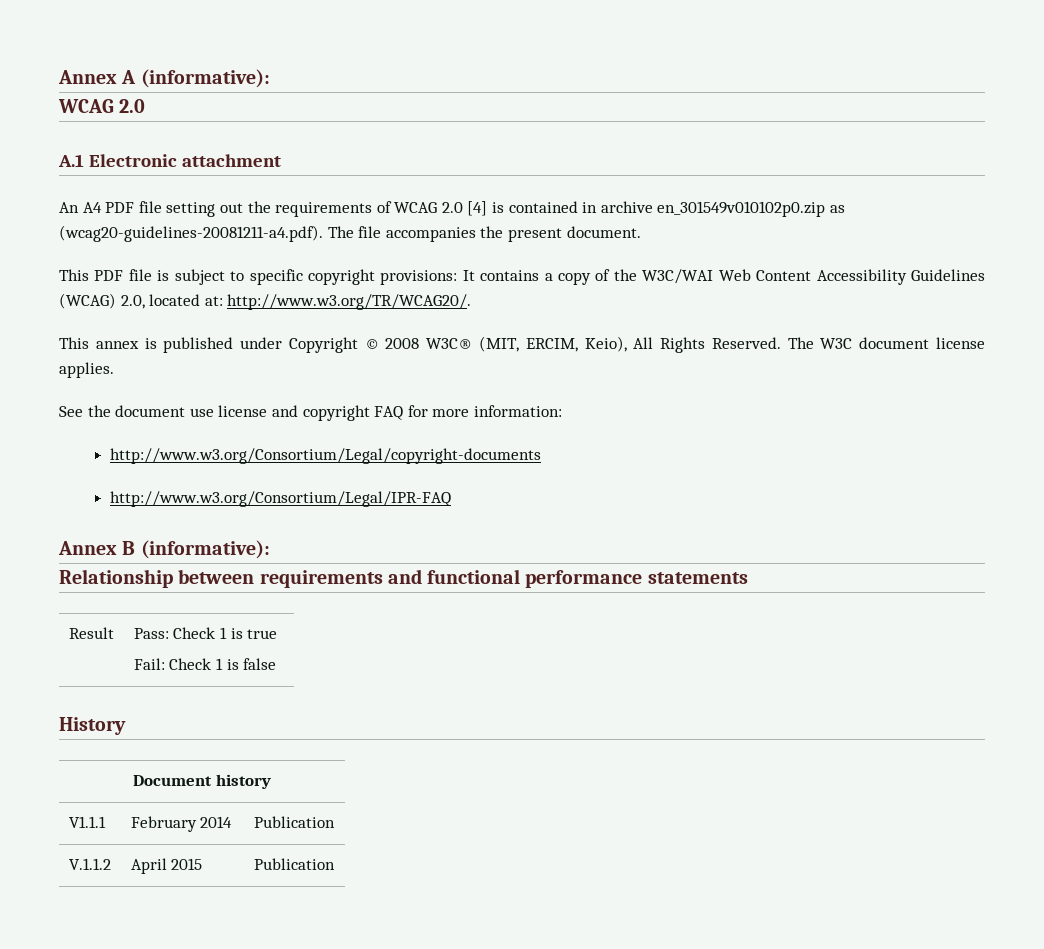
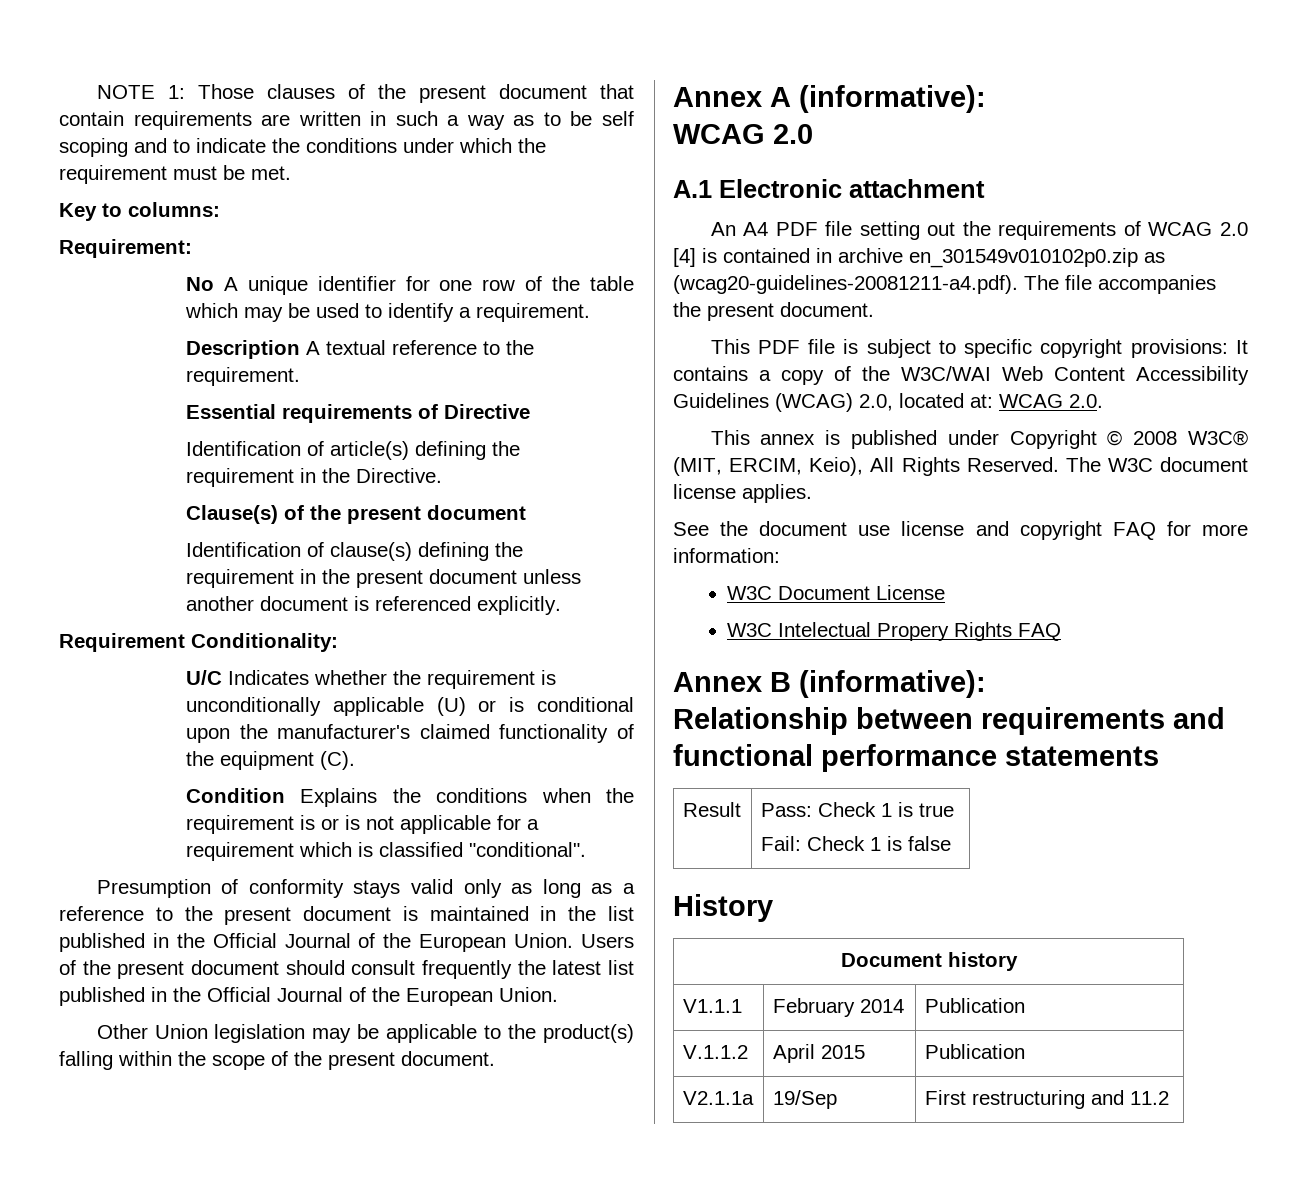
+ NOTE 1: Those clauses of the present document that contain requirements are written in such a way as to be self scoping and to indicate the conditions under which the requirement must be met.
+ Key to columns:
+ Requirement:
+ No A unique identifier for one row of the table which may be used to identify a requirement.
+ Description A textual reference to the requirement.
+ Essential requirements of Directive
+ Identification of article(s) defining the requirement in the Directive.
+ Clause(s) of the present document
+ Identification of clause(s) defining the requirement in the present document unless another document is referenced explicitly.
+ Requirement Conditionality:
+ U/C Indicates whether the requirement is unconditionally applicable (U) or is conditional upon the manufacturer's claimed functionality of the equipment (C).
+ Condition Explains the conditions when the requirement is or is not applicable for a requirement which is classified "conditional".
+ Presumption of conformity stays valid only as long as a reference to the present document is maintained in the list published in the Official Journal of the European Union. Users of the present document should consult frequently the latest list published in the Official Journal of the European Union.
+ Other Union legislation may be applicable to the product(s) falling within the scope of the present document.
- This PDF file is subject to specific copyright provisions: It contains a copy of the W3C/WAI Web Content Accessibility Guidelines (WCAG) 2.0, located at: http://www.w3.org/TR/WCAG20/.
+ This PDF file is subject to specific copyright provisions: It contains a copy of the W3C/WAI Web Content Accessibility Guidelines (WCAG) 2.0, located at: WCAG 2.0.
- http://www.w3.org/Consortium/Legal/copyright-documents
- http://www.w3.org/Consortium/Legal/IPR-FAQ
+ W3C Document License
+ W3C Intelectual Propery Rights FAQ
+ V2.1.1a | 19/Sep | First restructuring and 11.2

